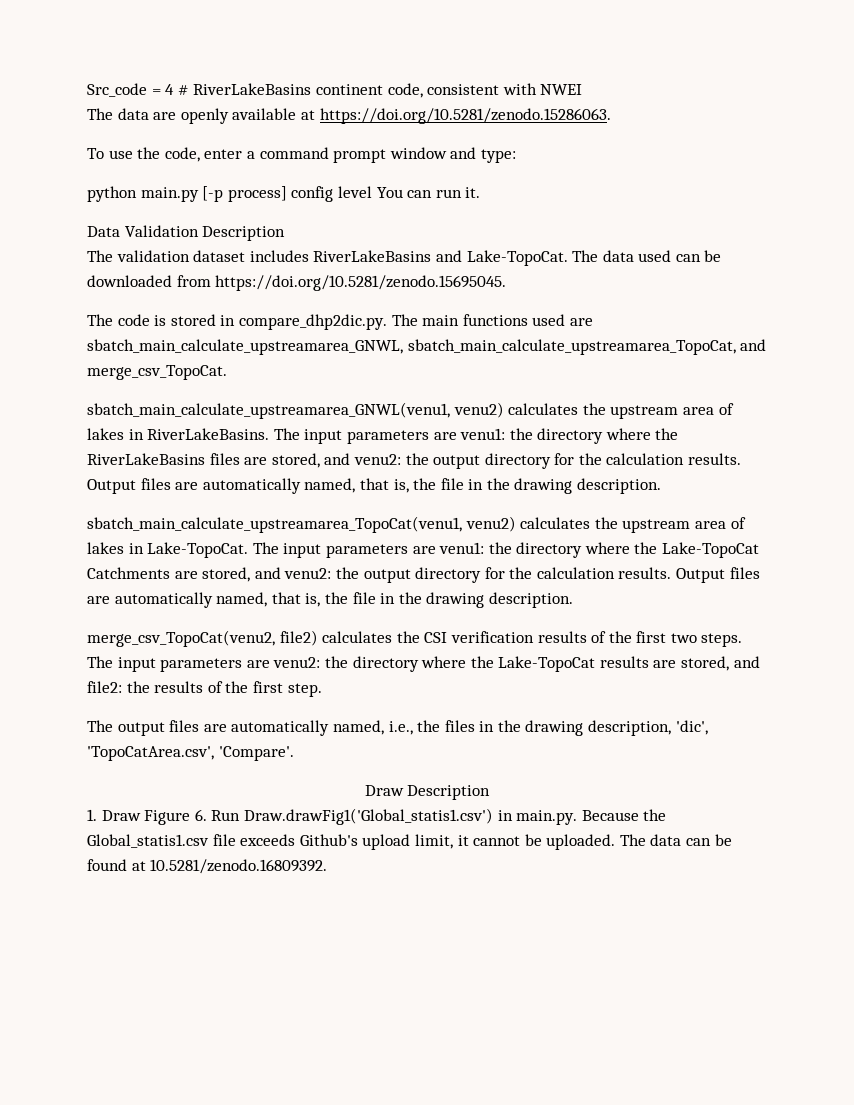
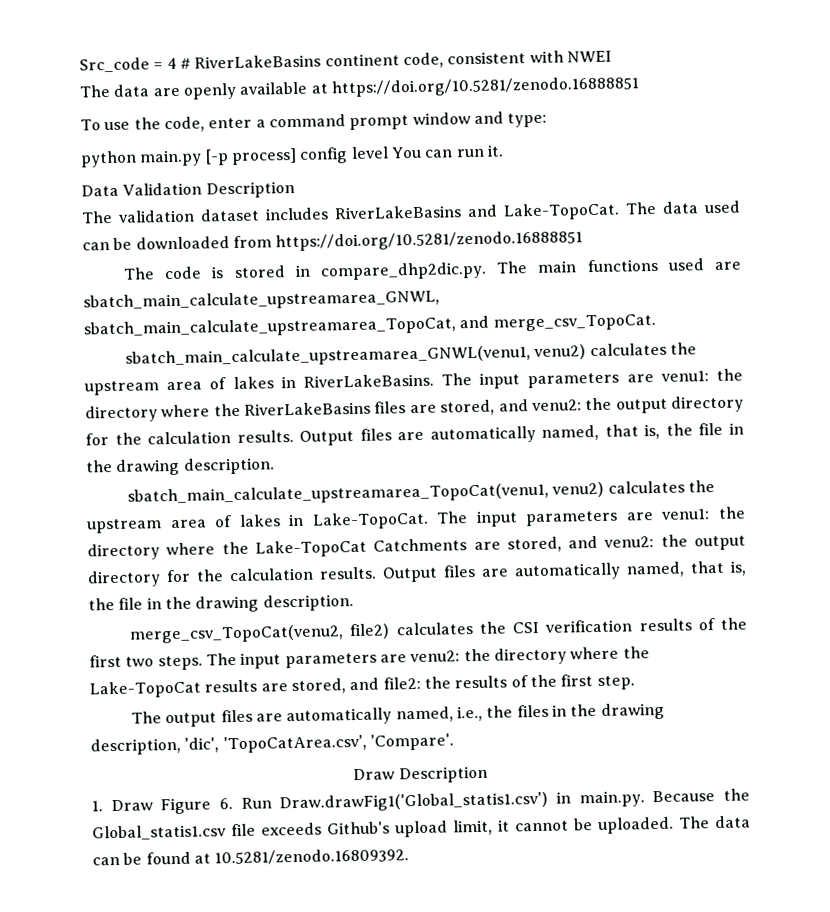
- The data are openly available at https://doi.org/10.5281/zenodo.15286063.
+ The data are openly available at https://doi.org/10.5281/zenodo.16888851
- The data used can be downloaded from https://doi.org/10.5281/zenodo.15695045.
+ The data used can be downloaded from https://doi.org/10.5281/zenodo.16888851

